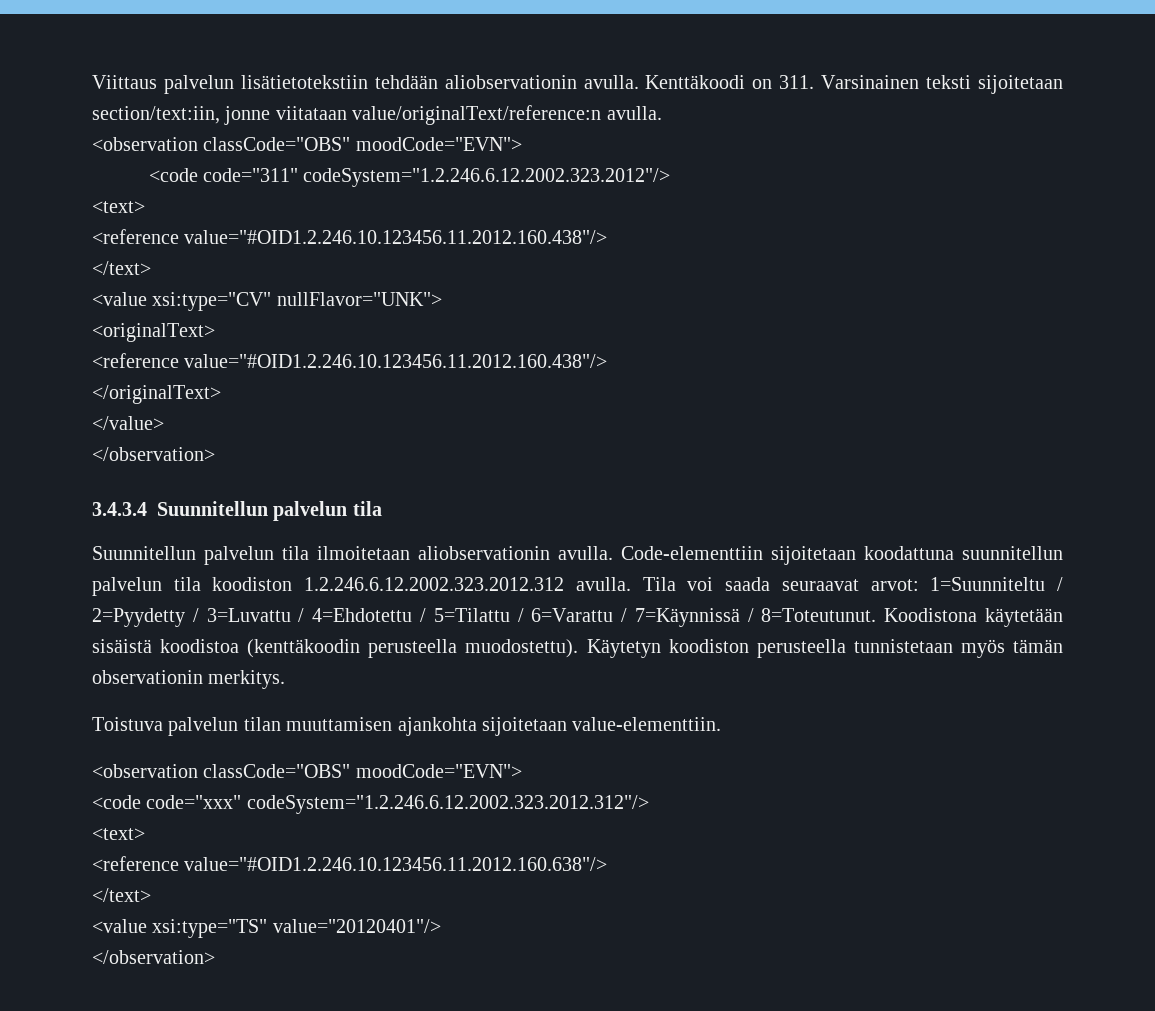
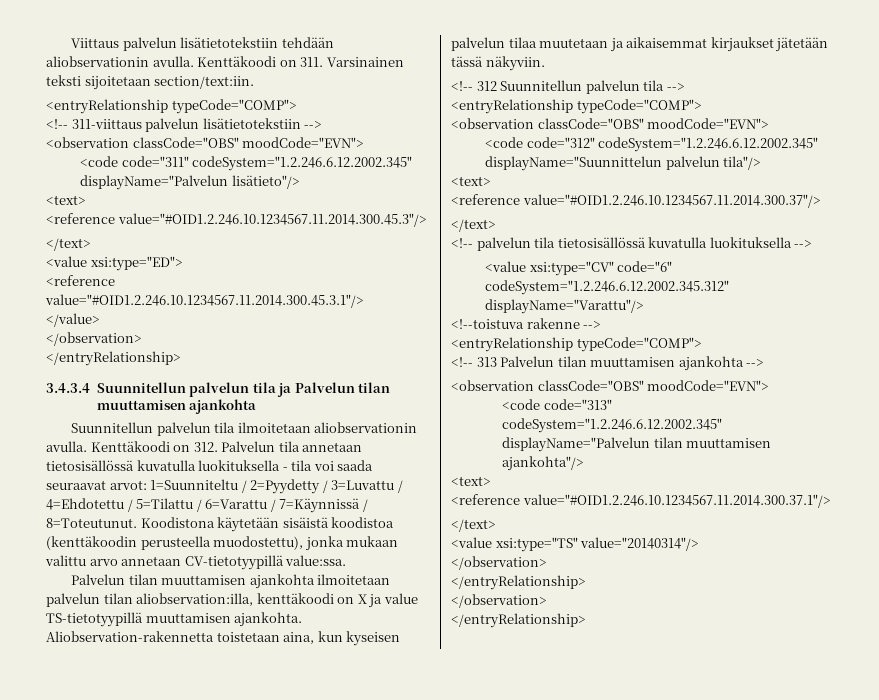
- Kenttäkoodi on 311. Varsinainen teksti sijoitetaan section/text:iin, jonne viitataan value/originalText/reference:n avulla.
+ Kenttäkoodi on 311. Varsinainen teksti sijoitetaan section/text:iin.
+ <entryRelationship typeCode="COMP">
+ <!-- 311-viittaus palvelun lisätietotekstiin -->
- <code code="311" codeSystem="1.2.246.6.12.2002.323.2012"/>
+ <code code="311" codeSystem="1.2.246.6.12.2002.345" displayName="Palvelun lisätieto"/>
  <text>
- <reference value="#OID1.2.246.10.123456.11.2012.160.438"/>
+ <reference value="#OID1.2.246.10.1234567.11.2014.300.45.3"/>
  </text>
- <value xsi:type="CV" nullFlavor="UNK">
- <originalText>
- <reference value="#OID1.2.246.10.123456.11.2012.160.438"/>
- </originalText>
+ <value xsi:type="ED">
+ <reference value="#OID1.2.246.10.1234567.11.2014.300.45.3.1"/>
  </value>
  </observation>
+ </entryRelationship>
- 3.4.3.4 Suunnitellun palvelun tila
+ 3.4.3.4 Suunnitellun palvelun tila ja Palvelun tilan muuttamisen ajankohta
- Code-elementtiin sijoitetaan koodattuna suunnitellun palvelun tila koodiston 1.2.246.6.12.2002.323.2012.312 avulla. Tila voi saada seuraavat arvot: 1=Suunniteltu / 2=Pyydetty / 3=Luvattu / 4=Ehdotettu / 5=Tilattu / 6=Varattu / 7=Käynnissä / 8=Toteutunut.
+ Kenttäkoodi on 312. Palvelun tila annetaan tietosisällössä kuvatulla luokituksella - tila voi saada seuraavat arvot: 1=Suunniteltu / 2=Pyydetty / 3=Luvattu / 4=Ehdotettu / 5=Tilattu / 6=Varattu / 7=Käynnissä / 8=Toteutunut.
- Koodistona käytetään sisäistä koodistoa (kenttäkoodin perusteella muodostettu). Käytetyn koodiston perusteella tunnistetaan myös tämän observationin merkitys.
- Toistuva palvelun tilan muuttamisen ajankohta sijoitetaan value-elementtiin.
+ Koodistona käytetään sisäistä koodistoa (kenttäkoodin perusteella muodostettu), jonka mukaan valittu arvo annetaan CV-tietotyypillä value:ssa.
+ Palvelun tilan muuttamisen ajankohta ilmoitetaan palvelun tilan aliobservation:illa, kenttäkoodi on X ja value TS-tietotyypillä muuttamisen ajankohta. Aliobservation-rakennetta toistetaan aina, kun kyseisen palvelun tilaa muutetaan ja aikaisemmat kirjaukset jätetään tässä näkyviin.
+ <!-- 312 Suunnitellun palvelun tila -->
+ <entryRelationship typeCode="COMP">
  <observation classCode="OBS" moodCode="EVN">
- <code code="xxx" codeSystem="1.2.246.6.12.2002.323.2012.312"/>
+ <code code="312" codeSystem="1.2.246.6.12.2002.345" displayName="Suunnittelun palvelun tila"/>
  <text>
- <reference value="#OID1.2.246.10.123456.11.2012.160.638"/>
+ <reference value="#OID1.2.246.10.1234567.11.2014.300.37"/>
+ </text>
+ <!-- palvelun tila tietosisällössä kuvatulla luokituksella -->
+ <value xsi:type="CV" code="6" codeSystem="1.2.246.6.12.2002.345.312" displayName="Varattu"/>
+ <!--toistuva rakenne -->
+ <entryRelationship typeCode="COMP">
+ <!-- 313 Palvelun tilan muuttamisen ajankohta -->
+ <observation classCode="OBS" moodCode="EVN">
+ <code code="313" codeSystem="1.2.246.6.12.2002.345" displayName="Palvelun tilan muuttamisen ajankohta"/>
+ <text>
+ <reference value="#OID1.2.246.10.1234567.11.2014.300.37.1"/>
- <value xsi:type="TS" value="20120401"/>
+ <value xsi:type="TS" value="20140314"/>
  </observation>
+ </entryRelationship>
+ </observation>
+ </entryRelationship>

